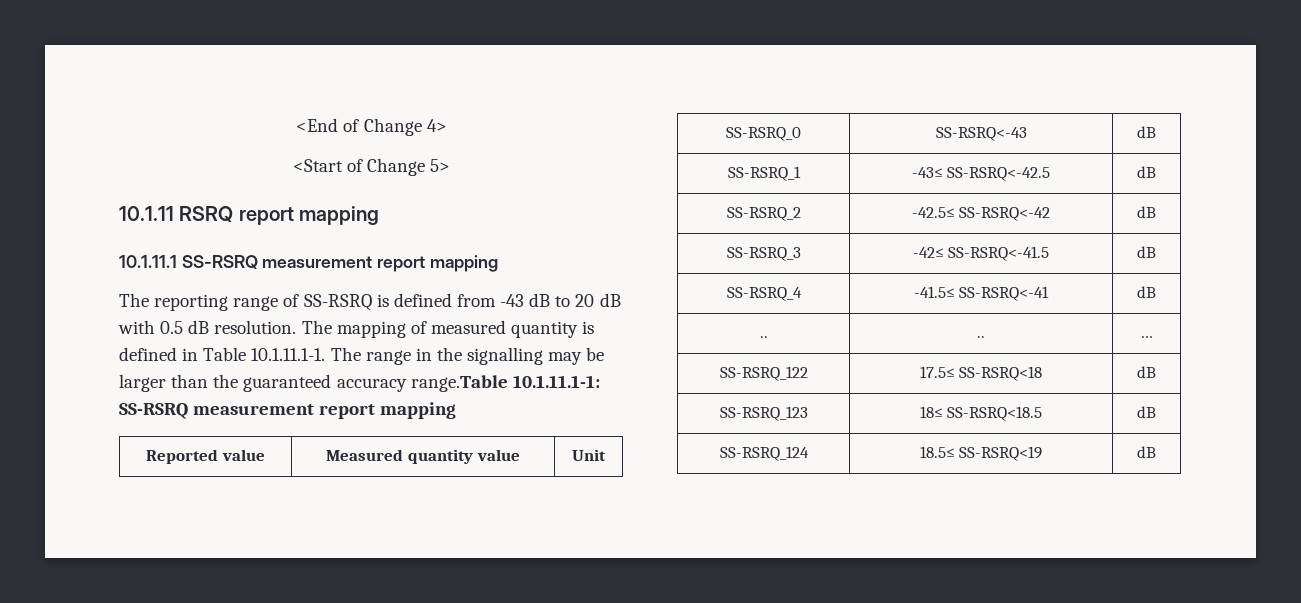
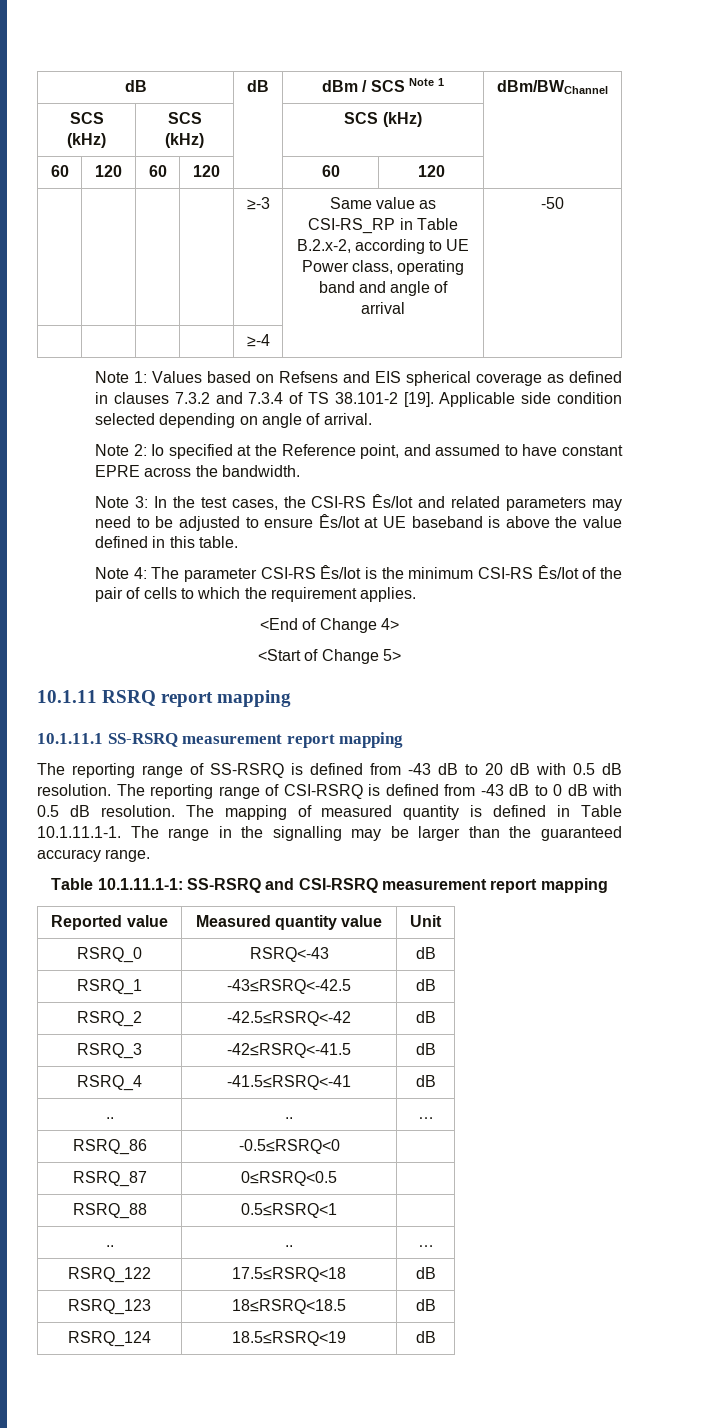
+ dB | dB | dBm / SCS Note 1 | dBm/BWChannel
+ SCS (kHz) | SCS (kHz) | | SCS (kHz) |
+ 60 | 120 | 60 | 120 | | 60 | 120 |
+ | | | | ≥-3 | Same value as CSI-RS_RP in Table B.2.x-2, according to UE Power class, operating band and angle of arrival | -50
+ | | | | ≥-4 | |
+ Note 1: Values based on Refsens and EIS spherical coverage as defined in clauses 7.3.2 and 7.3.4 of TS 38.101-2 [19]. Applicable side condition selected depending on angle of arrival.
+ Note 2: Io specified at the Reference point, and assumed to have constant EPRE across the bandwidth.
+ Note 3: In the test cases, the CSI-RS Ês/Iot and related parameters may need to be adjusted to ensure Ês/Iot at UE baseband is above the value defined in this table.
+ Note 4: The parameter CSI-RS Ês/Iot is the minimum CSI-RS Ês/Iot of the pair of cells to which the requirement applies.
- The mapping of measured quantity is defined in Table 10.1.11.1-1. The range in the signalling may be larger than the guaranteed accuracy range.Table 10.1.11.1-1: SS-RSRQ measurement report mapping
+ The reporting range of CSI-RSRQ is defined from -43 dB to 0 dB with 0.5 dB resolution. The mapping of measured quantity is defined in Table 10.1.11.1-1. The range in the signalling may be larger than the guaranteed accuracy range.
+ Table 10.1.11.1-1: SS-RSRQ and CSI-RSRQ measurement report mapping
- SS-RSRQ_0 | SS-RSRQ<-43 | dB
- SS-RSRQ_1 | -43≤ SS-RSRQ<-42.5 | dB
- SS-RSRQ_2 | -42.5≤ SS-RSRQ<-42 | dB
- SS-RSRQ_3 | -42≤ SS-RSRQ<-41.5 | dB
- SS-RSRQ_4 | -41.5≤ SS-RSRQ<-41 | dB
+ RSRQ_0 | RSRQ<-43 | dB
+ RSRQ_1 | -43≤RSRQ<-42.5 | dB
+ RSRQ_2 | -42.5≤RSRQ<-42 | dB
+ RSRQ_3 | -42≤RSRQ<-41.5 | dB
+ RSRQ_4 | -41.5≤RSRQ<-41 | dB
  .. | .. | …
- SS-RSRQ_122 | 17.5≤ SS-RSRQ<18 | dB
- SS-RSRQ_123 | 18≤ SS-RSRQ<18.5 | dB
- SS-RSRQ_124 | 18.5≤ SS-RSRQ<19 | dB
+ RSRQ_86 | -0.5≤RSRQ<0 |
+ RSRQ_87 | 0≤RSRQ<0.5 |
+ RSRQ_88 | 0.5≤RSRQ<1 |
+ .. | .. | …
+ RSRQ_122 | 17.5≤RSRQ<18 | dB
+ RSRQ_123 | 18≤RSRQ<18.5 | dB
+ RSRQ_124 | 18.5≤RSRQ<19 | dB

